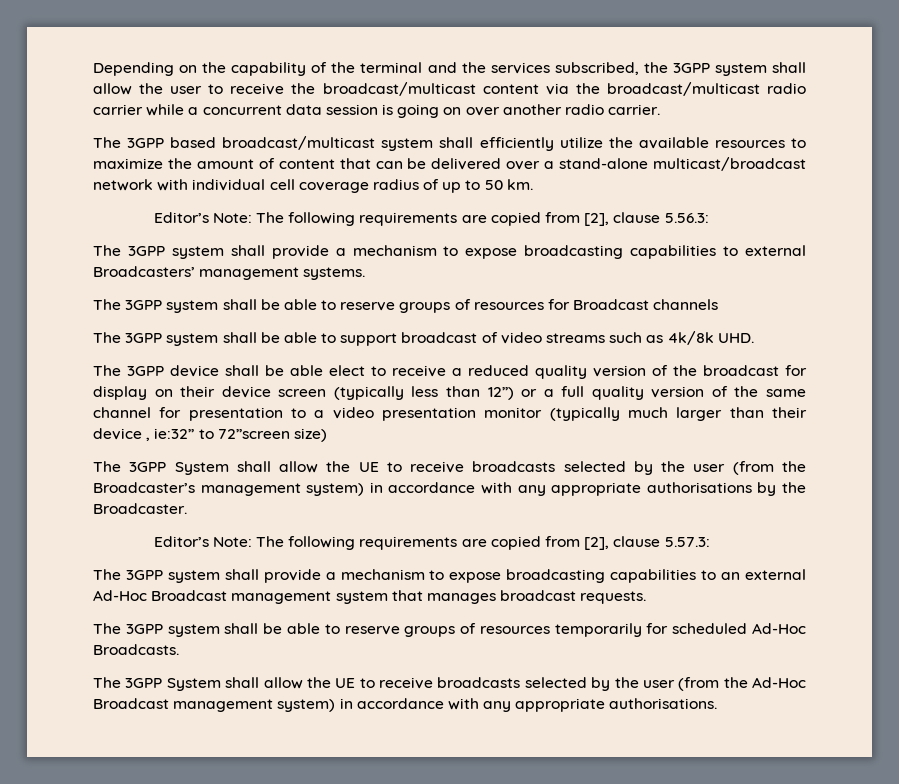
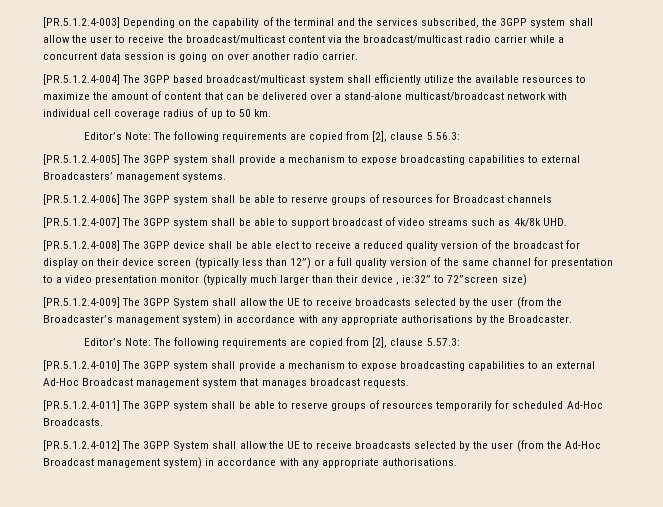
- Depending on the capability of the terminal and the services subscribed, the 3GPP system shall allow the user to receive the broadcast/multicast content via the broadcast/multicast radio carrier while a concurrent data session is going on over another radio carrier.
+ [PR.5.1.2.4-003] Depending on the capability of the terminal and the services subscribed, the 3GPP system shall allow the user to receive the broadcast/multicast content via the broadcast/multicast radio carrier while a concurrent data session is going on over another radio carrier.
- The 3GPP based broadcast/multicast system shall efficiently utilize the available resources to maximize the amount of content that can be delivered over a stand-alone multicast/broadcast network with individual cell coverage radius of up to 50 km.
+ [PR.5.1.2.4-004] The 3GPP based broadcast/multicast system shall efficiently utilize the available resources to maximize the amount of content that can be delivered over a stand-alone multicast/broadcast network with individual cell coverage radius of up to 50 km.
- The 3GPP system shall provide a mechanism to expose broadcasting capabilities to external Broadcasters’ management systems.
+ [PR.5.1.2.4-005] The 3GPP system shall provide a mechanism to expose broadcasting capabilities to external Broadcasters’ management systems.
- The 3GPP system shall be able to reserve groups of resources for Broadcast channels
+ [PR.5.1.2.4-006] The 3GPP system shall be able to reserve groups of resources for Broadcast channels
- The 3GPP system shall be able to support broadcast of video streams such as 4k/8k UHD.
+ [PR.5.1.2.4-007] The 3GPP system shall be able to support broadcast of video streams such as 4k/8k UHD.
- The 3GPP device shall be able elect to receive a reduced quality version of the broadcast for display on their device screen (typically less than 12”) or a full quality version of the same channel for presentation to a video presentation monitor (typically much larger than their device , ie:32” to 72”screen size)
+ [PR.5.1.2.4-008] The 3GPP device shall be able elect to receive a reduced quality version of the broadcast for display on their device screen (typically less than 12”) or a full quality version of the same channel for presentation to a video presentation monitor (typically much larger than their device , ie:32” to 72”screen size)
- The 3GPP System shall allow the UE to receive broadcasts selected by the user (from the Broadcaster’s management system) in accordance with any appropriate authorisations by the Broadcaster.
+ [PR.5.1.2.4-009] The 3GPP System shall allow the UE to receive broadcasts selected by the user (from the Broadcaster’s management system) in accordance with any appropriate authorisations by the Broadcaster.
- The 3GPP system shall provide a mechanism to expose broadcasting capabilities to an external Ad-Hoc Broadcast management system that manages broadcast requests.
+ [PR.5.1.2.4-010] The 3GPP system shall provide a mechanism to expose broadcasting capabilities to an external Ad-Hoc Broadcast management system that manages broadcast requests.
- The 3GPP system shall be able to reserve groups of resources temporarily for scheduled Ad-Hoc Broadcasts.
+ [PR.5.1.2.4-011] The 3GPP system shall be able to reserve groups of resources temporarily for scheduled Ad-Hoc Broadcasts.
- The 3GPP System shall allow the UE to receive broadcasts selected by the user (from the Ad-Hoc Broadcast management system) in accordance with any appropriate authorisations.
+ [PR.5.1.2.4-012] The 3GPP System shall allow the UE to receive broadcasts selected by the user (from the Ad-Hoc Broadcast management system) in accordance with any appropriate authorisations.

